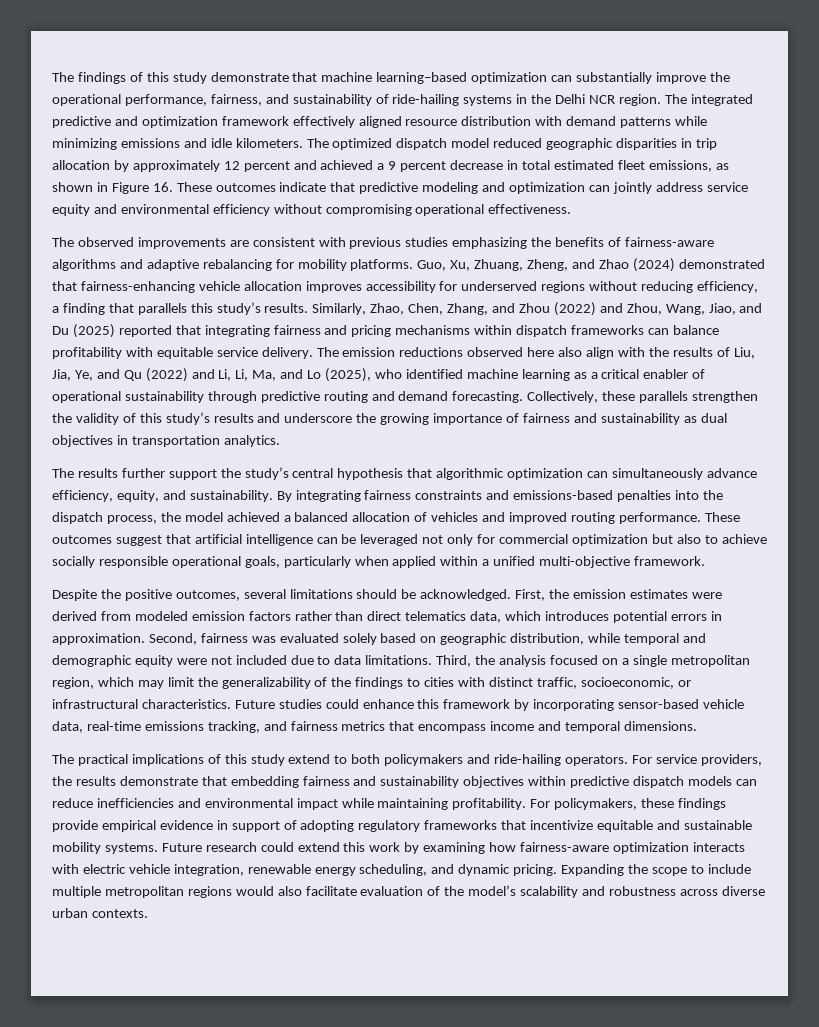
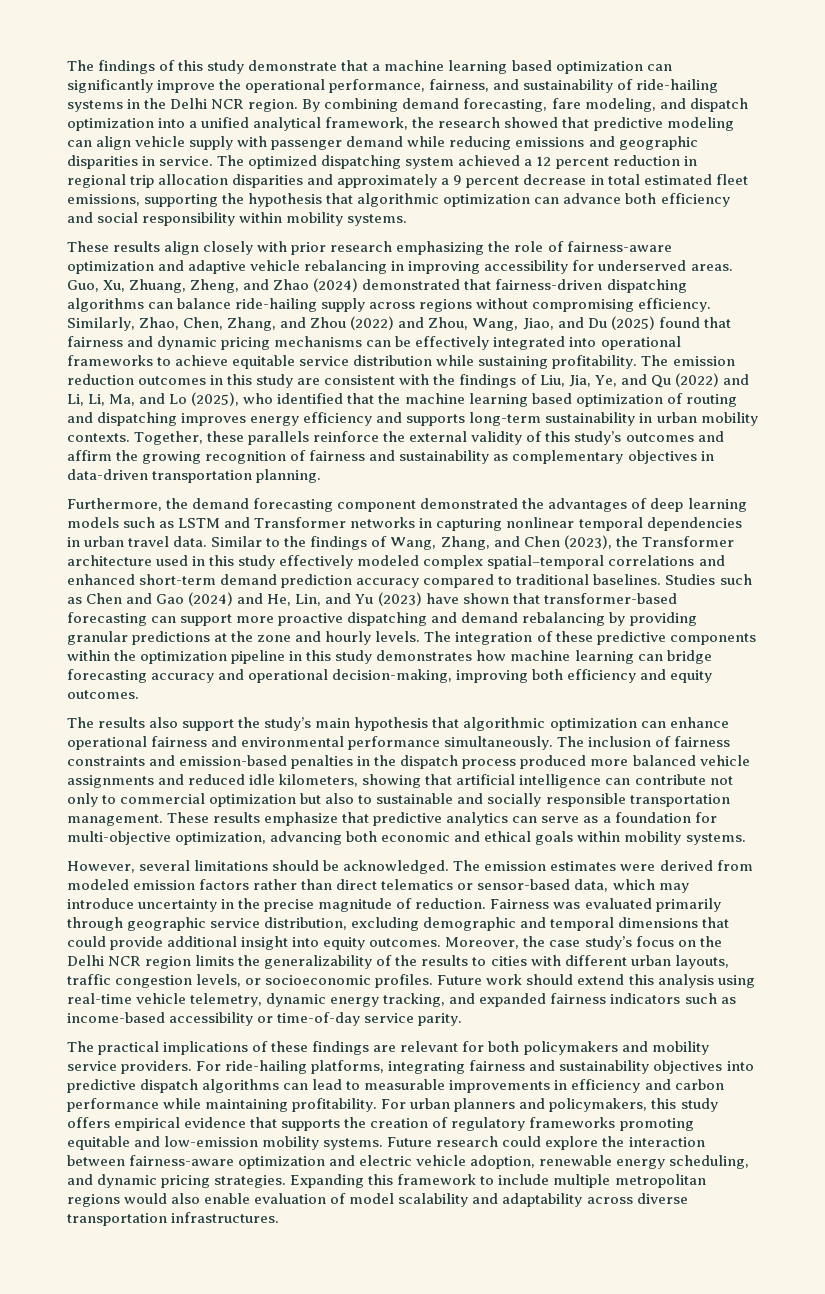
- The findings of this study demonstrate that machine learning–based optimization can substantially improve the operational performance, fairness, and sustainability of ride-hailing systems in the Delhi NCR region.
+ The findings of this study demonstrate that a machine learning based optimization can significantly improve the operational performance, fairness, and sustainability of ride-hailing systems in the Delhi NCR region.
- The integrated predictive and optimization framework effectively aligned resource distribution with demand patterns while minimizing emissions and idle kilometers. The optimized dispatch model reduced geographic disparities in trip allocation by approximately 12 percent and achieved a 9 percent decrease in total estimated fleet emissions, as shown in Figure 16. These outcomes indicate that predictive modeling and optimization can jointly address service equity and environmental efficiency without compromising operational effectiveness.
- The observed improvements are consistent with previous studies emphasizing the benefits of fairness-aware algorithms and adaptive rebalancing for mobility platforms.
+ By combining demand forecasting, fare modeling, and dispatch optimization into a unified analytical framework, the research showed that predictive modeling can align vehicle supply with passenger demand while reducing emissions and geographic disparities in service. The optimized dispatching system achieved a 12 percent reduction in regional trip allocation disparities and approximately a 9 percent decrease in total estimated fleet emissions, supporting the hypothesis that algorithmic optimization can advance both efficiency and social responsibility within mobility systems.
+ These results align closely with prior research emphasizing the role of fairness-aware optimization and adaptive vehicle rebalancing in improving accessibility for underserved areas.
- Guo, Xu, Zhuang, Zheng, and Zhao (2024) demonstrated that fairness-enhancing vehicle allocation improves accessibility for underserved regions without reducing efficiency, a finding that parallels this study’s results.
+ Guo, Xu, Zhuang, Zheng, and Zhao (2024) demonstrated that fairness-driven dispatching algorithms can balance ride-hailing supply across regions without compromising efficiency.
- Similarly, Zhao, Chen, Zhang, and Zhou (2022) and Zhou, Wang, Jiao, and Du (2025) reported that integrating fairness and pricing mechanisms within dispatch frameworks can balance profitability with equitable service delivery. The emission reductions observed here also align with the results of Liu, Jia, Ye, and Qu (2022) and Li, Li, Ma, and Lo (2025), who identified machine learning as a critical enabler of operational sustainability through predictive routing and demand forecasting. Collectively, these parallels strengthen the validity of this study’s results and underscore the growing importance of fairness and sustainability as dual objectives in transportation analytics.
+ Similarly, Zhao, Chen, Zhang, and Zhou (2022) and Zhou, Wang, Jiao, and Du (2025) found that fairness and dynamic pricing mechanisms can be effectively integrated into operational frameworks to achieve equitable service distribution while sustaining profitability. The emission reduction outcomes in this study are consistent with the findings of Liu, Jia, Ye, and Qu (2022) and Li, Li, Ma, and Lo (2025), who identified that the machine learning based optimization of routing and dispatching improves energy efficiency and supports long-term sustainability in urban mobility contexts. Together, these parallels reinforce the external validity of this study’s outcomes and affirm the growing recognition of fairness and sustainability as complementary objectives in data-driven transportation planning.
+ Furthermore, the demand forecasting component demonstrated the advantages of deep learning models such as LSTM and Transformer networks in capturing nonlinear temporal dependencies in urban travel data. Similar to the findings of Wang, Zhang, and Chen (2023), the Transformer architecture used in this study effectively modeled complex spatial–temporal correlations and enhanced short-term demand prediction accuracy compared to traditional baselines. Studies such as Chen and Gao (2024) and He, Lin, and Yu (2023) have shown that transformer-based forecasting can support more proactive dispatching and demand rebalancing by providing granular predictions at the zone and hourly levels. The integration of these predictive components within the optimization pipeline in this study demonstrates how machine learning can bridge forecasting accuracy and operational decision-making, improving both efficiency and equity outcomes.
- The results further support the study’s central hypothesis that algorithmic optimization can simultaneously advance efficiency, equity, and sustainability. By integrating fairness constraints and emissions-based penalties into the dispatch process, the model achieved a balanced allocation of vehicles and improved routing performance. These outcomes suggest that artificial intelligence can be leveraged not only for commercial optimization but also to achieve socially responsible operational goals, particularly when applied within a unified multi-objective framework.
- Despite the positive outcomes, several limitations should be acknowledged.
+ The results also support the study’s main hypothesis that algorithmic optimization can enhance operational fairness and environmental performance simultaneously. The inclusion of fairness constraints and emission-based penalties in the dispatch process produced more balanced vehicle assignments and reduced idle kilometers, showing that artificial intelligence can contribute not only to commercial optimization but also to sustainable and socially responsible transportation management. These results emphasize that predictive analytics can serve as a foundation for multi-objective optimization, advancing both economic and ethical goals within mobility systems.
+ However, several limitations should be acknowledged.
- First, the emission estimates were derived from modeled emission factors rather than direct telematics data, which introduces potential errors in approximation. Second, fairness was evaluated solely based on geographic distribution, while temporal and demographic equity were not included due to data limitations. Third, the analysis focused on a single metropolitan region, which may limit the generalizability of the findings to cities with distinct traffic, socioeconomic, or infrastructural characteristics. Future studies could enhance this framework by incorporating sensor-based vehicle data, real-time emissions tracking, and fairness metrics that encompass income and temporal dimensions.
- The practical implications of this study extend to both policymakers and ride-hailing operators. For service providers, the results demonstrate that embedding fairness and sustainability objectives within predictive dispatch models can reduce inefficiencies and environmental impact while maintaining profitability. For policymakers, these findings provide empirical evidence in support of adopting regulatory frameworks that incentivize equitable and sustainable mobility systems.
+ The emission estimates were derived from modeled emission factors rather than direct telematics or sensor-based data, which may introduce uncertainty in the precise magnitude of reduction. Fairness was evaluated primarily through geographic service distribution, excluding demographic and temporal dimensions that could provide additional insight into equity outcomes. Moreover, the case study’s focus on the Delhi NCR region limits the generalizability of the results to cities with different urban layouts, traffic congestion levels, or socioeconomic profiles. Future work should extend this analysis using real-time vehicle telemetry, dynamic energy tracking, and expanded fairness indicators such as income-based accessibility or time-of-day service parity.
+ The practical implications of these findings are relevant for both policymakers and mobility service providers. For ride-hailing platforms, integrating fairness and sustainability objectives into predictive dispatch algorithms can lead to measurable improvements in efficiency and carbon performance while maintaining profitability. For urban planners and policymakers, this study offers empirical evidence that supports the creation of regulatory frameworks promoting equitable and low-emission mobility systems.
- Future research could extend this work by examining how fairness-aware optimization interacts with electric vehicle integration, renewable energy scheduling, and dynamic pricing. Expanding the scope to include multiple metropolitan regions would also facilitate evaluation of the model’s scalability and robustness across diverse urban contexts.
+ Future research could explore the interaction between fairness-aware optimization and electric vehicle adoption, renewable energy scheduling, and dynamic pricing strategies. Expanding this framework to include multiple metropolitan regions would also enable evaluation of model scalability and adaptability across diverse transportation infrastructures.

